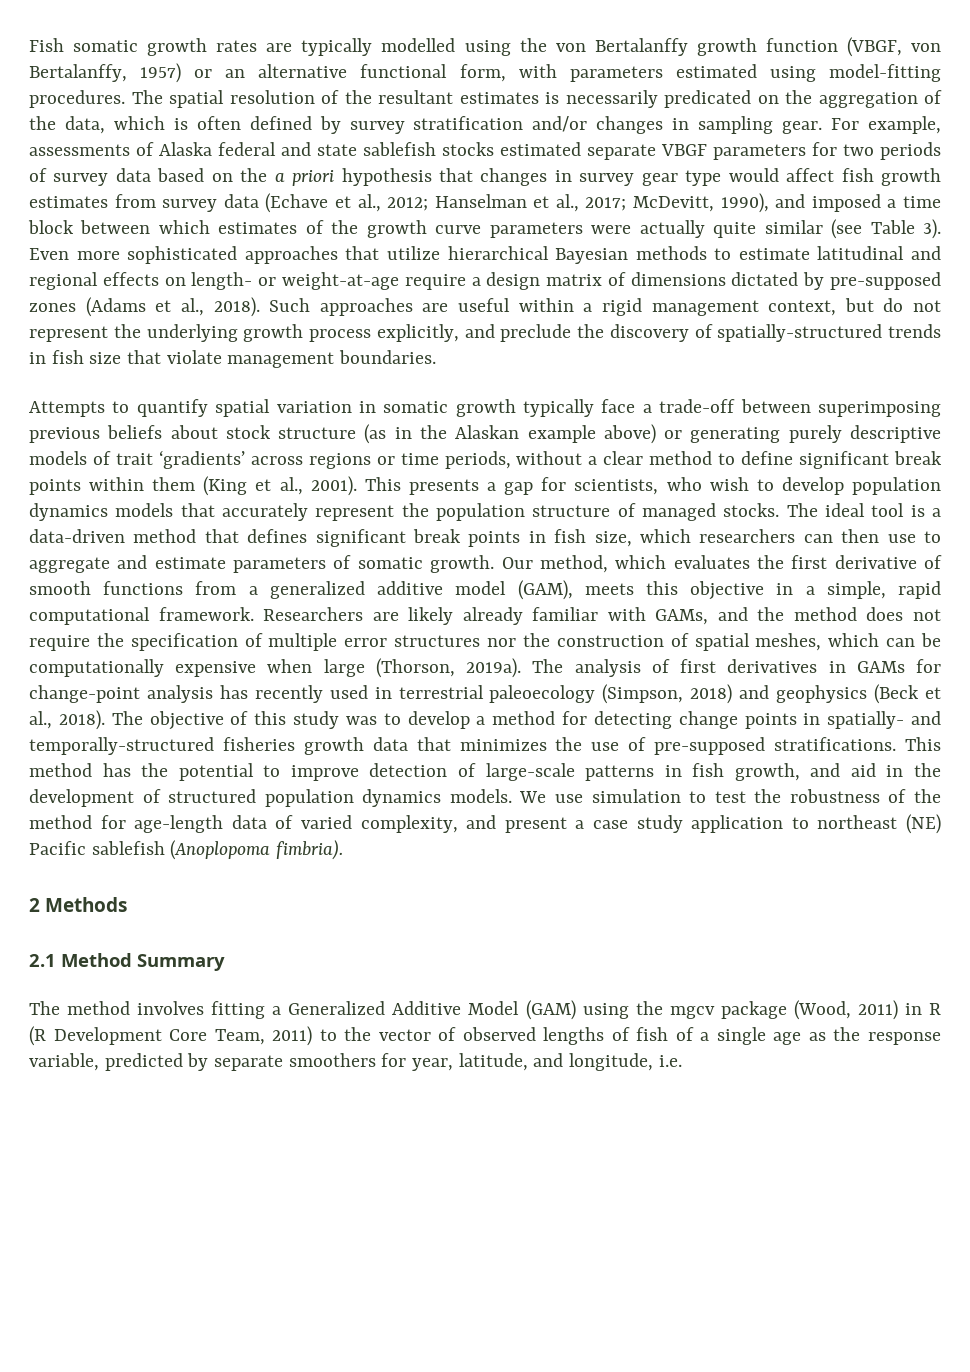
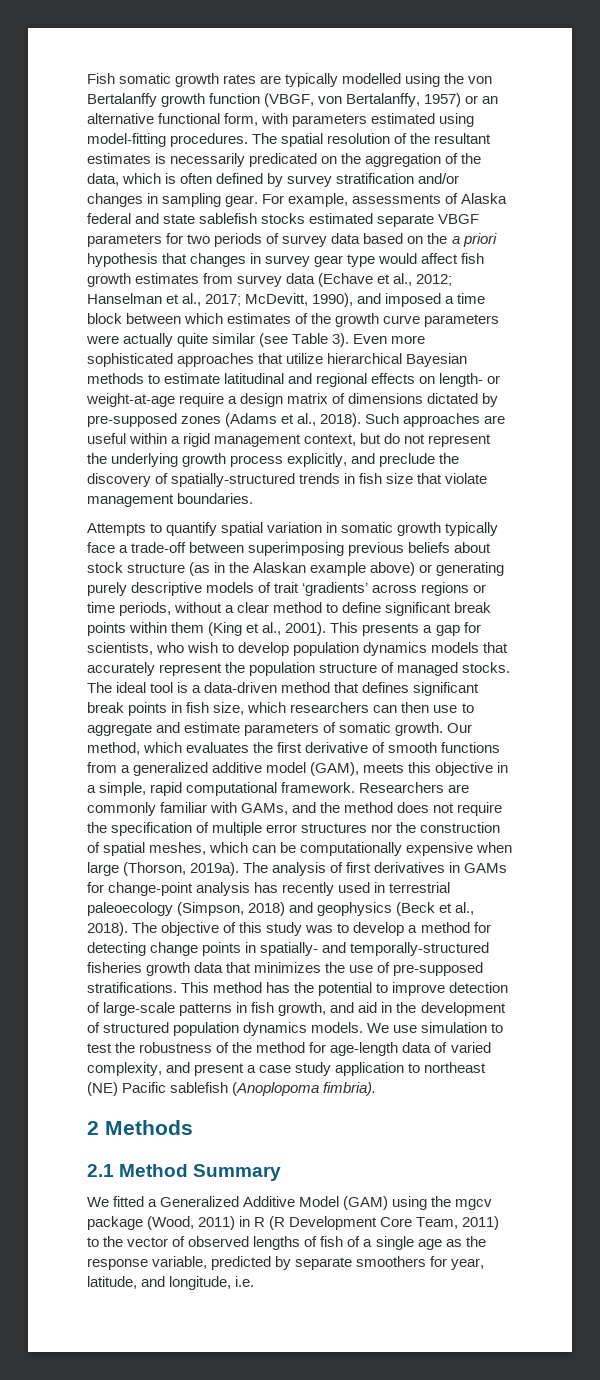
- Researchers are likely already familiar with GAMs, and the method does not require the specification of multiple error structures nor the construction of spatial meshes, which can be computationally expensive when large (Thorson, 2019a).
+ Researchers are commonly familiar with GAMs, and the method does not require the specification of multiple error structures nor the construction of spatial meshes, which can be computationally expensive when large (Thorson, 2019a).
- The method involves fitting a Generalized Additive Model (GAM) using the mgcv package (Wood, 2011) in R (R Development Core Team, 2011) to the vector of observed lengths of fish of a single age as the response variable, predicted by separate smoothers for year, latitude, and longitude, i.e.
+ We fitted a Generalized Additive Model (GAM) using the mgcv package (Wood, 2011) in R (R Development Core Team, 2011) to the vector of observed lengths of fish of a single age as the response variable, predicted by separate smoothers for year, latitude, and longitude, i.e.

